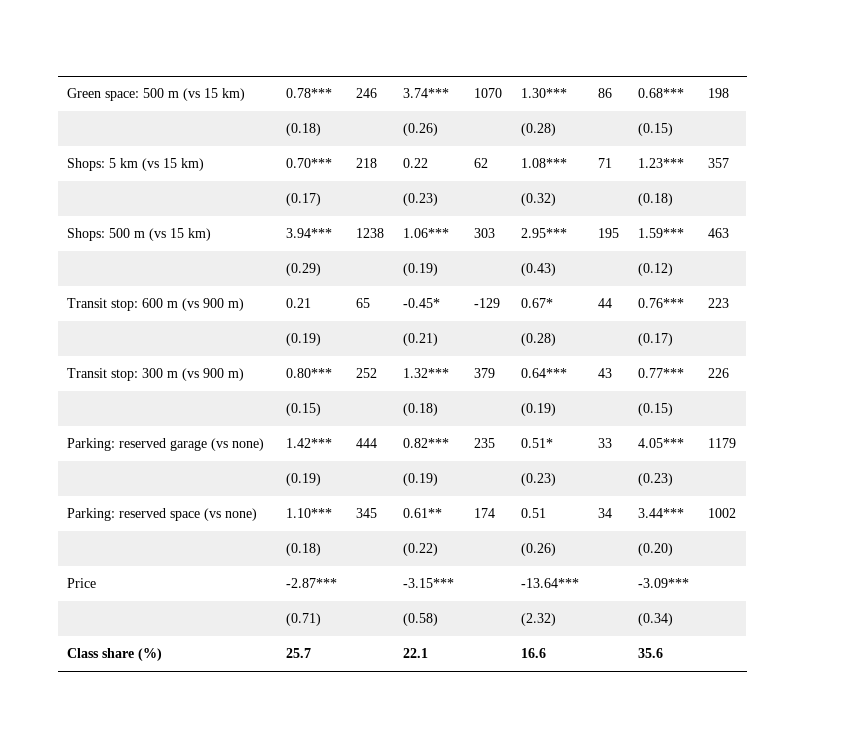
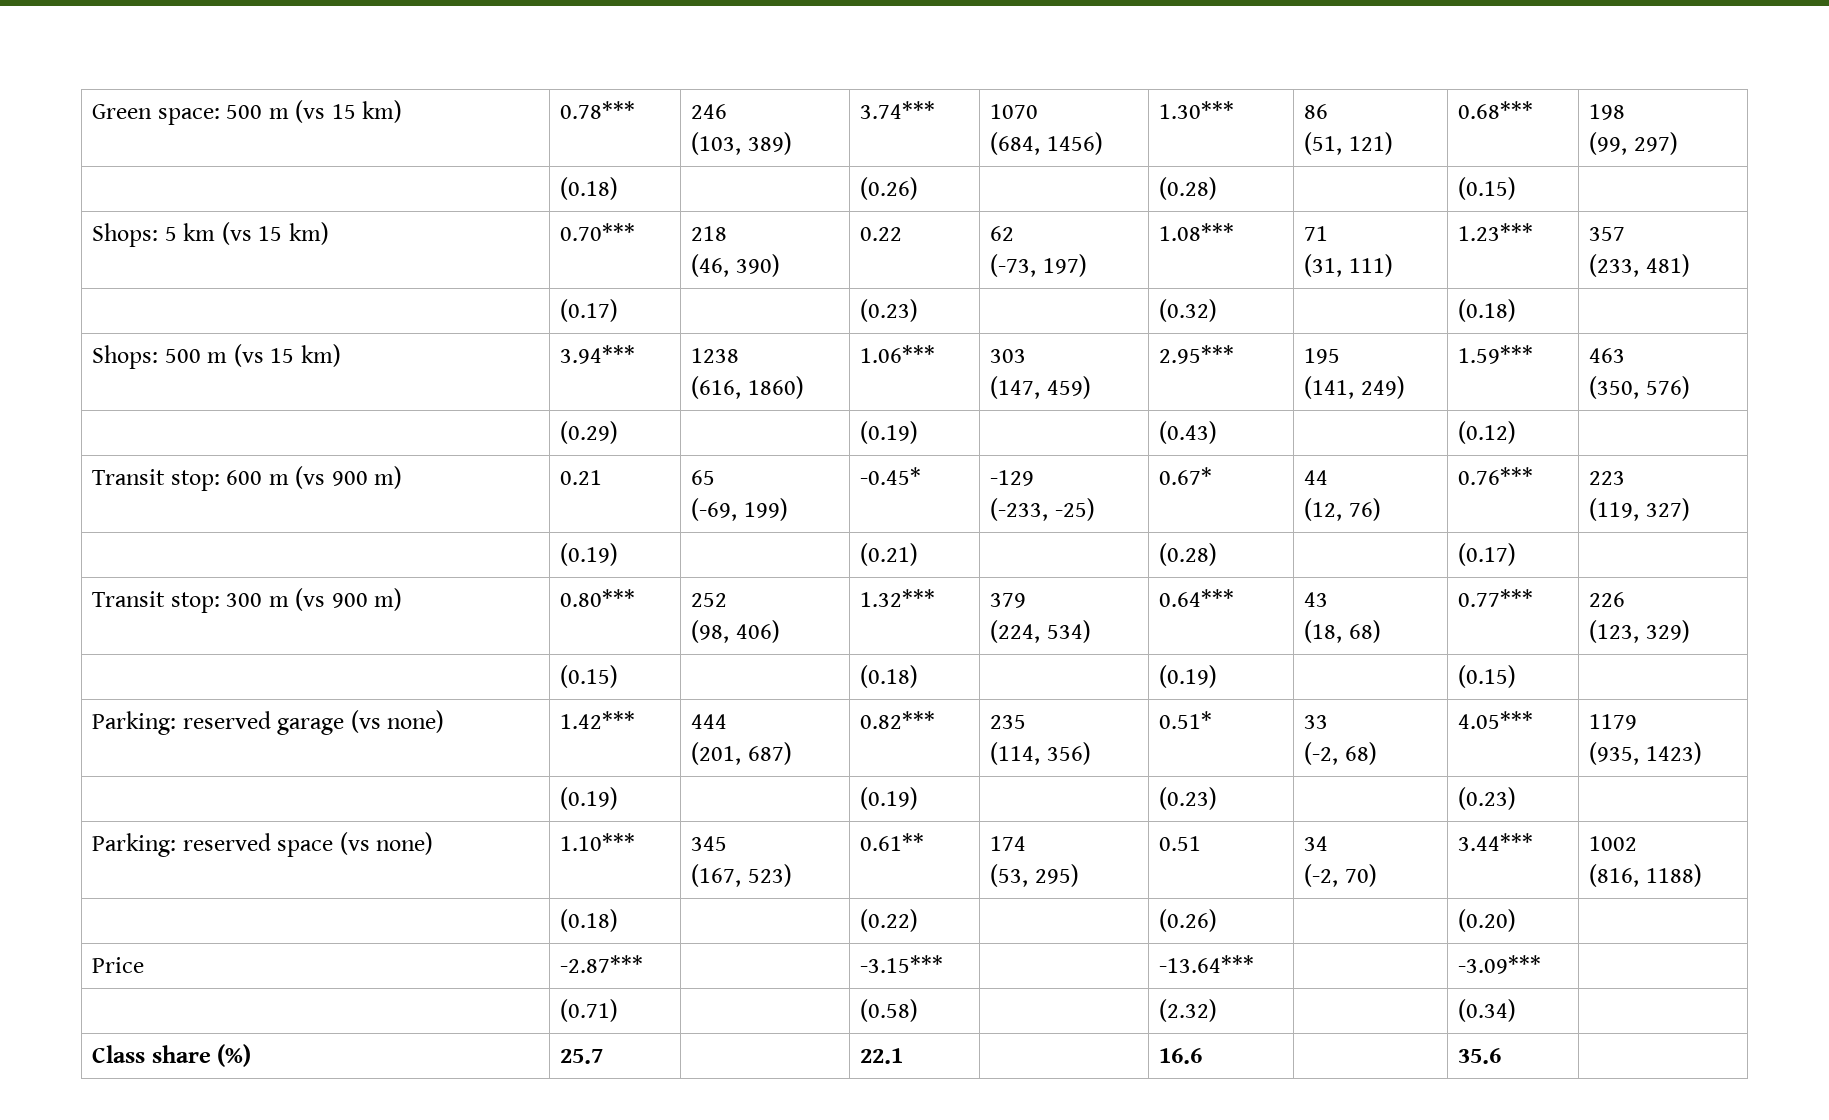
- Green space: 500 m (vs 15 km) | 0.78*** | 246 | 3.74*** | 1070 | 1.30*** | 86 | 0.68*** | 198
+ Green space: 500 m (vs 15 km) | 0.78*** | 246
+ (103, 389) | 3.74*** | 1070
+ (684, 1456) | 1.30*** | 86
+ (51, 121) | 0.68*** | 198
+ (99, 297)
- Shops: 5 km (vs 15 km) | 0.70*** | 218 | 0.22 | 62 | 1.08*** | 71 | 1.23*** | 357
+ Shops: 5 km (vs 15 km) | 0.70*** | 218
+ (46, 390) | 0.22 | 62
+ (-73, 197) | 1.08*** | 71
+ (31, 111) | 1.23*** | 357
+ (233, 481)
- Shops: 500 m (vs 15 km) | 3.94*** | 1238 | 1.06*** | 303 | 2.95*** | 195 | 1.59*** | 463
+ Shops: 500 m (vs 15 km) | 3.94*** | 1238
+ (616, 1860) | 1.06*** | 303
+ (147, 459) | 2.95*** | 195
+ (141, 249) | 1.59*** | 463
+ (350, 576)
- Transit stop: 600 m (vs 900 m) | 0.21 | 65 | -0.45* | -129 | 0.67* | 44 | 0.76*** | 223
+ Transit stop: 600 m (vs 900 m) | 0.21 | 65
+ (-69, 199) | -0.45* | -129
+ (-233, -25) | 0.67* | 44
+ (12, 76) | 0.76*** | 223
+ (119, 327)
- Transit stop: 300 m (vs 900 m) | 0.80*** | 252 | 1.32*** | 379 | 0.64*** | 43 | 0.77*** | 226
+ Transit stop: 300 m (vs 900 m) | 0.80*** | 252
+ (98, 406) | 1.32*** | 379
+ (224, 534) | 0.64*** | 43
+ (18, 68) | 0.77*** | 226
+ (123, 329)
- Parking: reserved garage (vs none) | 1.42*** | 444 | 0.82*** | 235 | 0.51* | 33 | 4.05*** | 1179
+ Parking: reserved garage (vs none) | 1.42*** | 444
+ (201, 687) | 0.82*** | 235
+ (114, 356) | 0.51* | 33
+ (-2, 68) | 4.05*** | 1179
+ (935, 1423)
- Parking: reserved space (vs none) | 1.10*** | 345 | 0.61** | 174 | 0.51 | 34 | 3.44*** | 1002
+ Parking: reserved space (vs none) | 1.10*** | 345
+ (167, 523) | 0.61** | 174
+ (53, 295) | 0.51 | 34
+ (-2, 70) | 3.44*** | 1002
+ (816, 1188)

